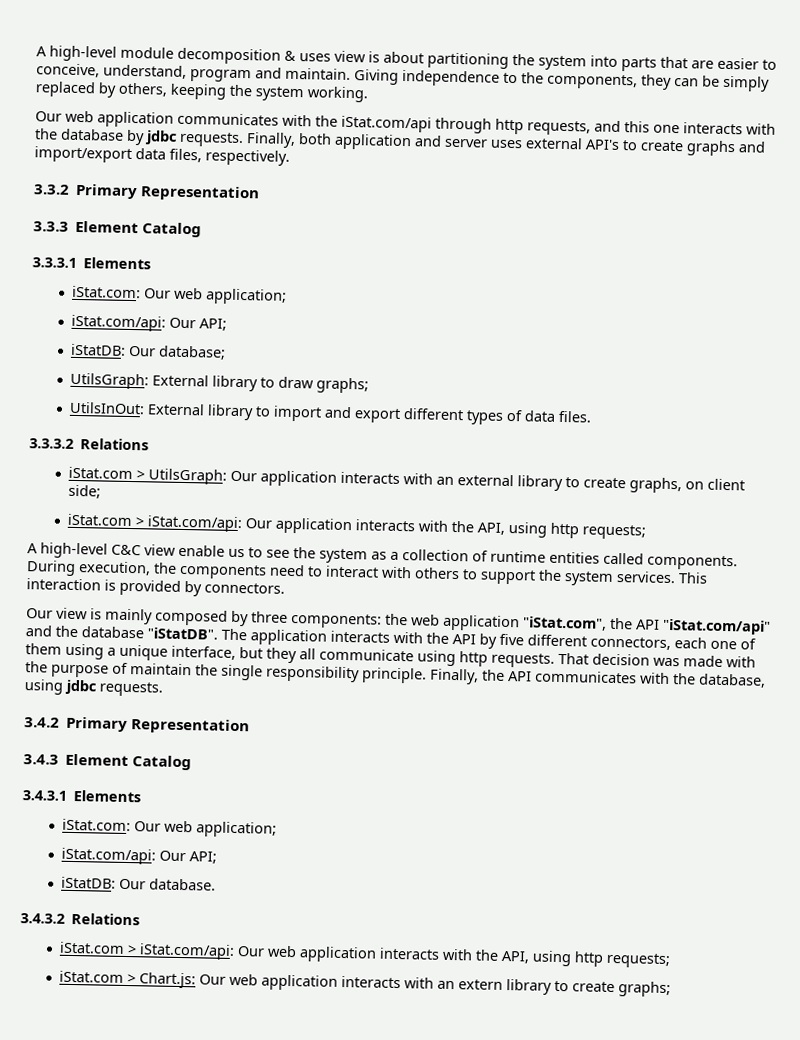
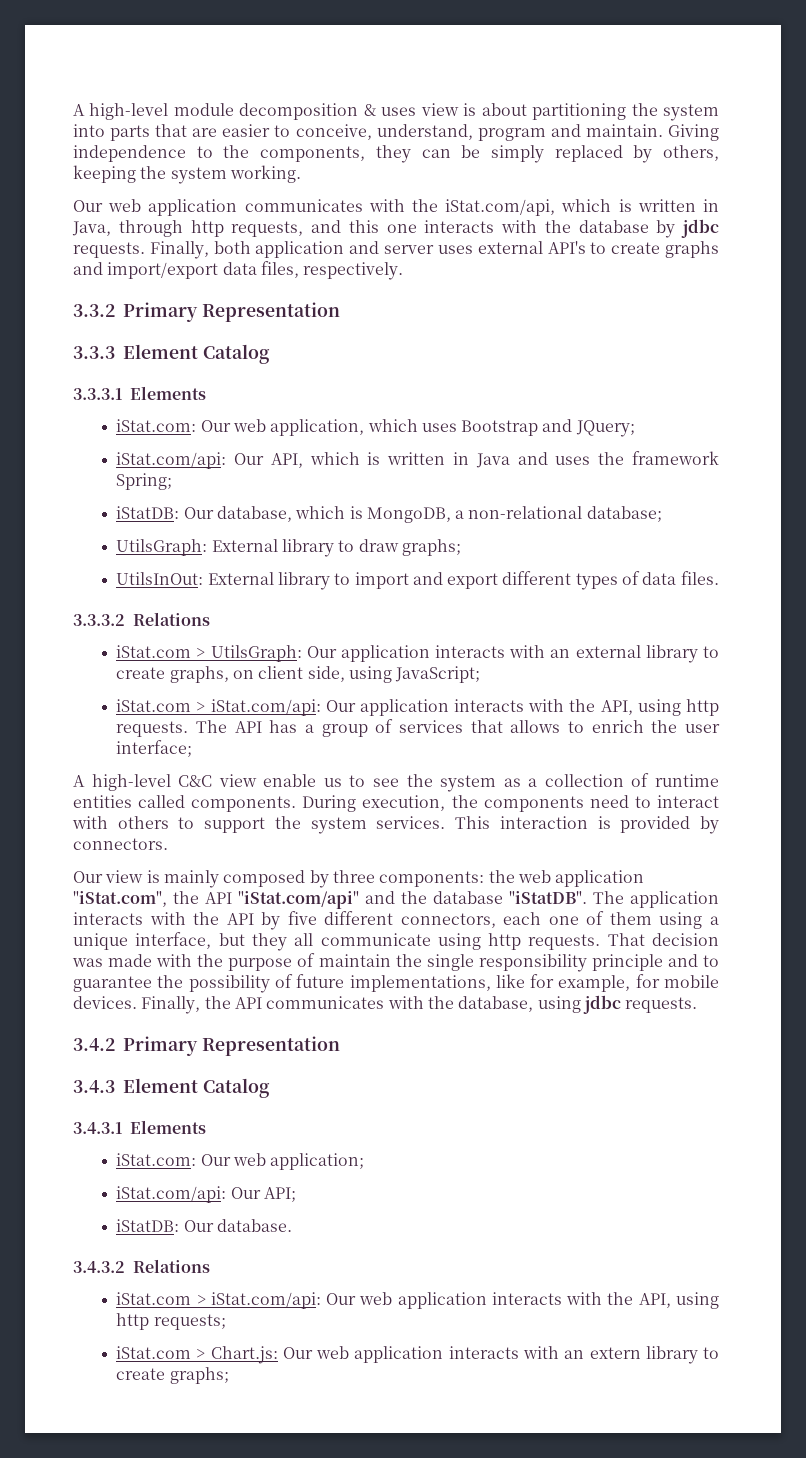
- Our web application communicates with the iStat.com/api through http requests, and this one interacts with the database by jdbc requests.
+ Our web application communicates with the iStat.com/api, which is written in Java, through http requests, and this one interacts with the database by jdbc requests.
  3.3.3.1 Elements
- iStat.com: Our web application;
- iStat.com/api: Our API;
- iStatDB: Our database;
+ iStat.com: Our web application, which uses Bootstrap and JQuery;
+ iStat.com/api: Our API, which is written in Java and uses the framework Spring;
+ iStatDB: Our database, which is MongoDB, a non-relational database;
- iStat.com > UtilsGraph: Our application interacts with an external library to create graphs, on client side;
+ iStat.com > UtilsGraph: Our application interacts with an external library to create graphs, on client side, using JavaScript;
- iStat.com > iStat.com/api: Our application interacts with the API, using http requests;
+ iStat.com > iStat.com/api: Our application interacts with the API, using http requests. The API has a group of services that allows to enrich the user interface;
- That decision was made with the purpose of maintain the single responsibility principle.
+ That decision was made with the purpose of maintain the single responsibility principle and to guarantee the possibility of future implementations, like for example, for mobile devices.

